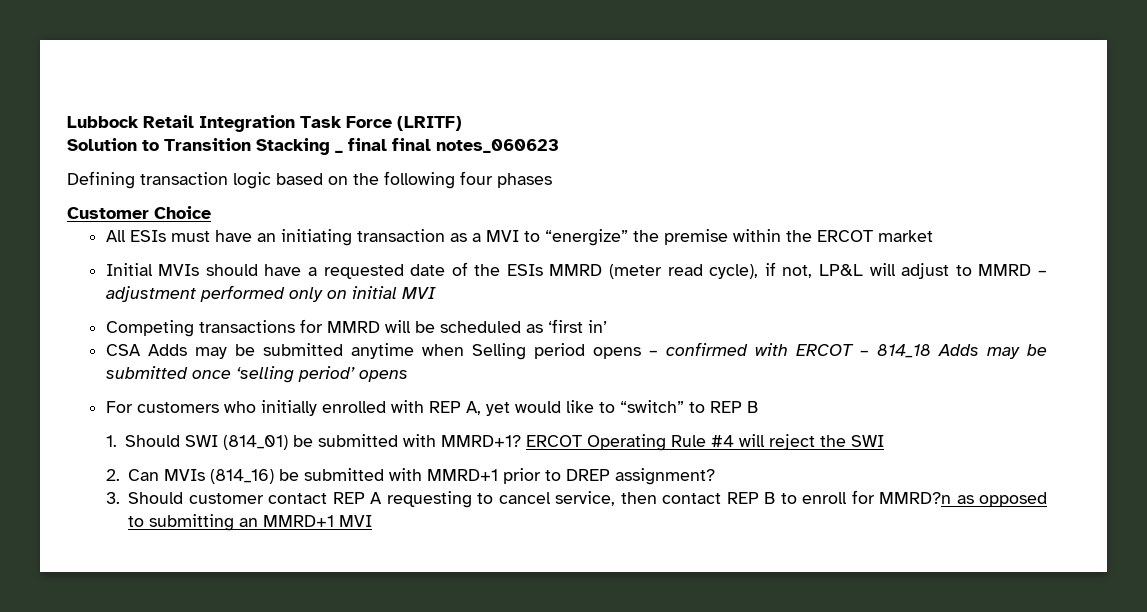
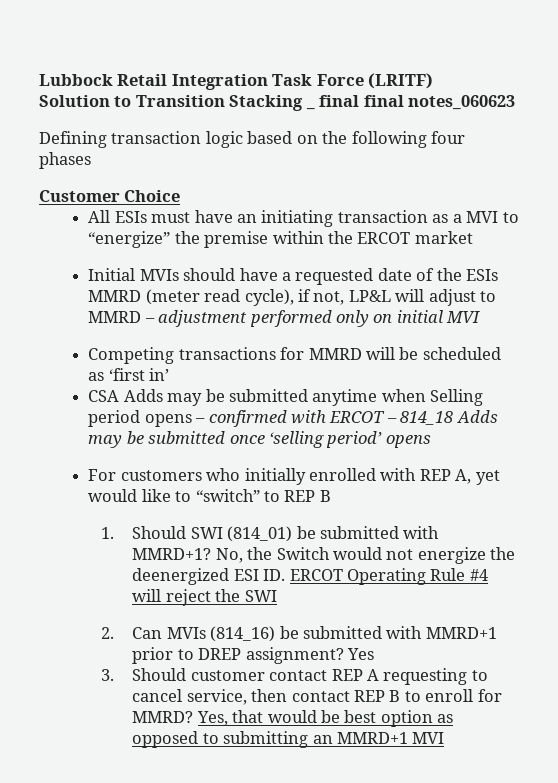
- ERCOT Operating Rule #4 will reject the SWI
+ No, the Switch would not energize the deenergized ESI ID. ERCOT Operating Rule #4 will reject the SWI
+ Yes
- 3. Should customer contact REP A requesting to cancel service, then contact REP B to enroll for MMRD?n as opposed to submitting an MMRD+1 MVI
+ 3. Should customer contact REP A requesting to cancel service, then contact REP B to enroll for MMRD? Yes, that would be best option as opposed to submitting an MMRD+1 MVI

